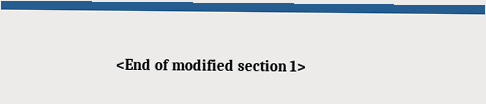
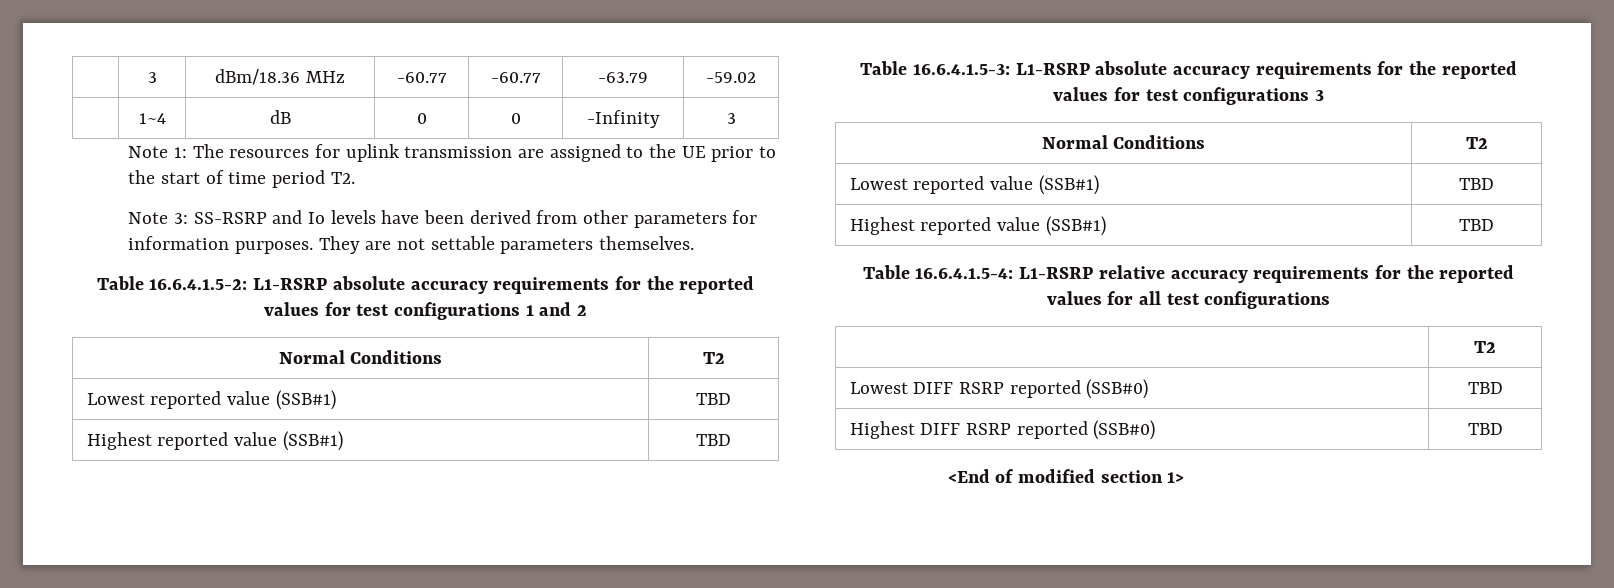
+ | 3 | dBm/18.36 MHz | -60.77 | -60.77 | -63.79 | -59.02
+ | 1~4 | dB | 0 | 0 | -Infinity | 3
+ Note 1: The resources for uplink transmission are assigned to the UE prior to the start of time period T2.
+ Note 3: SS-RSRP and Io levels have been derived from other parameters for information purposes. They are not settable parameters themselves.
+ Table 16.6.4.1.5-2: L1-RSRP absolute accuracy requirements for the reported values for test configurations 1 and 2
+ Normal Conditions | T2
+ Lowest reported value (SSB#1) | TBD
+ Highest reported value (SSB#1) | TBD
+ Table 16.6.4.1.5-3: L1-RSRP absolute accuracy requirements for the reported values for test configurations 3
+ Normal Conditions | T2
+ Lowest reported value (SSB#1) | TBD
+ Highest reported value (SSB#1) | TBD
+ Table 16.6.4.1.5-4: L1-RSRP relative accuracy requirements for the reported values for all test configurations
+ | T2
+ Lowest DIFF RSRP reported (SSB#0) | TBD
+ Highest DIFF RSRP reported (SSB#0) | TBD

